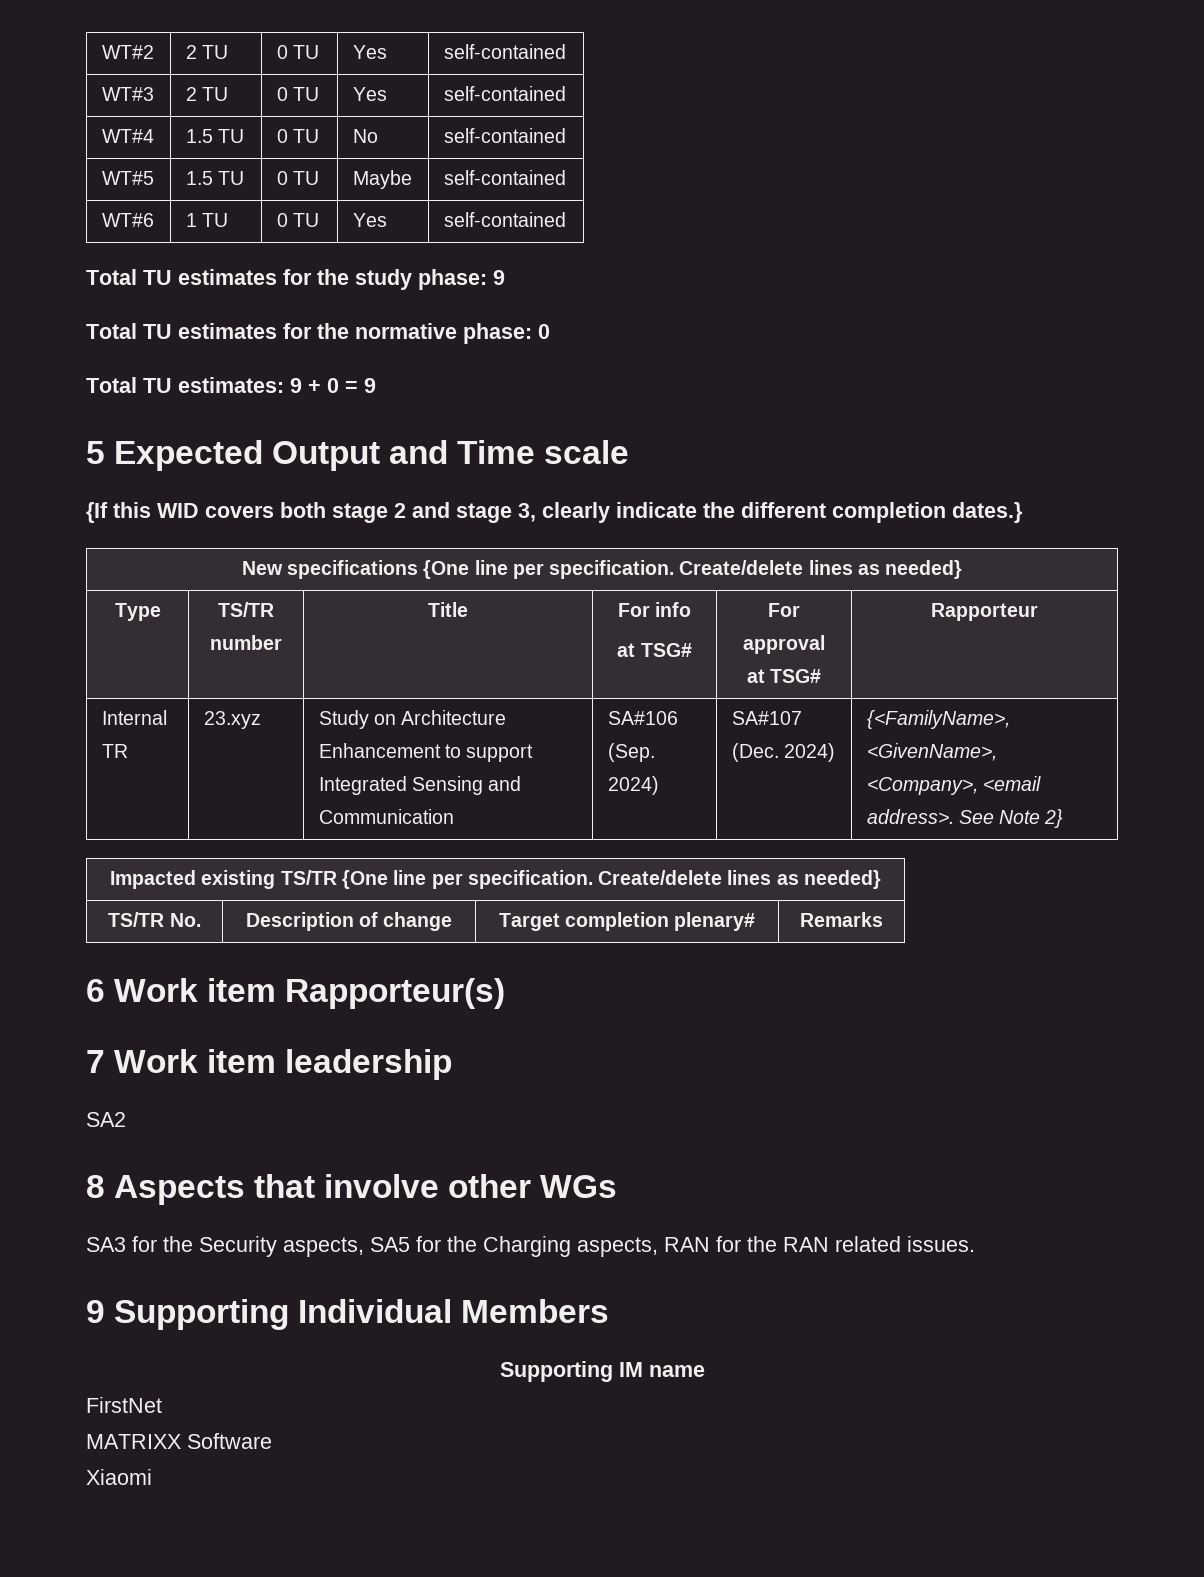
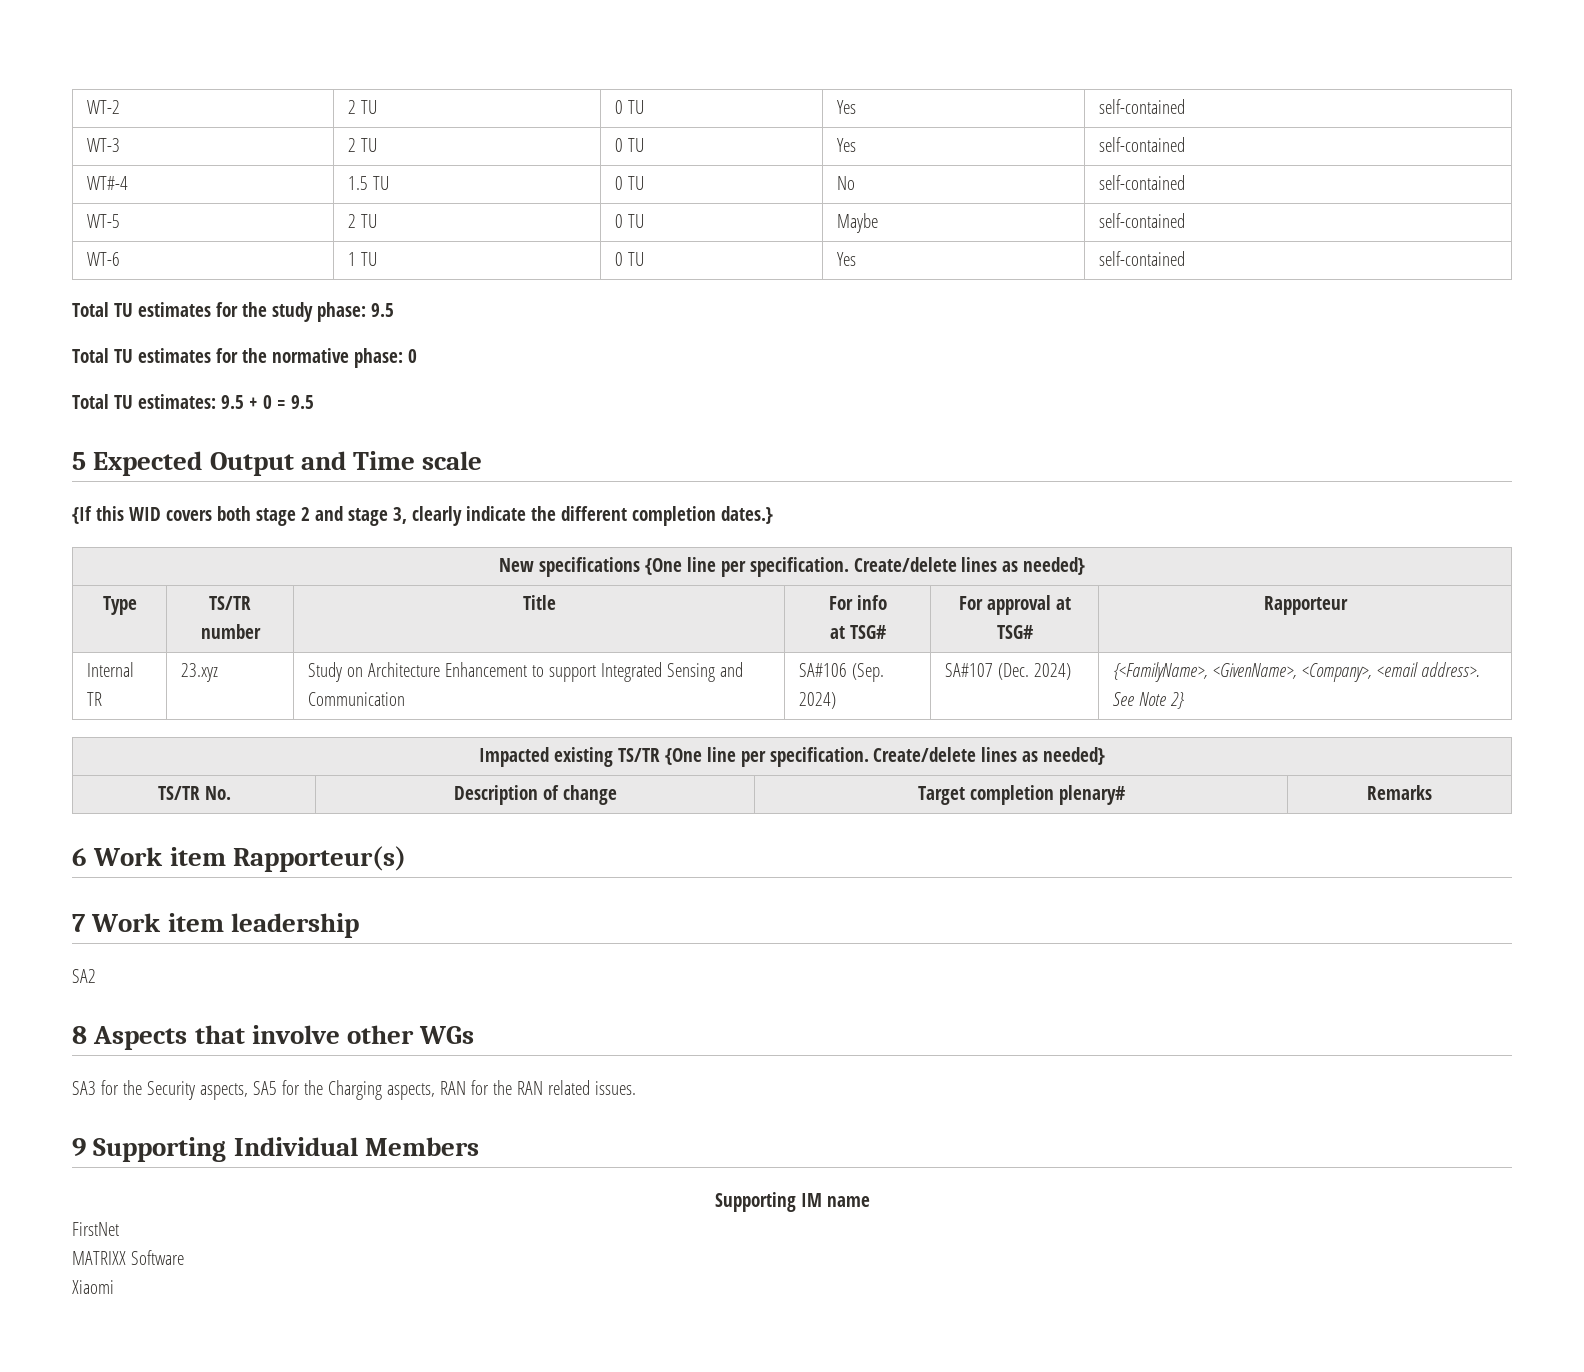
- WT#2 | 2 TU | 0 TU | Yes | self-contained
- WT#3 | 2 TU | 0 TU | Yes | self-contained
- WT#4 | 1.5 TU | 0 TU | No | self-contained
+ WT-2 | 2 TU | 0 TU | Yes | self-contained
+ WT-3 | 2 TU | 0 TU | Yes | self-contained
+ WT#-4 | 1.5 TU | 0 TU | No | self-contained
- WT#5 | 1.5 TU | 0 TU | Maybe | self-contained
+ WT-5 | 2 TU | 0 TU | Maybe | self-contained
- WT#6 | 1 TU | 0 TU | Yes | self-contained
+ WT-6 | 1 TU | 0 TU | Yes | self-contained
- Total TU estimates for the study phase: 9
+ Total TU estimates for the study phase: 9.5
- Total TU estimates: 9 + 0 = 9
+ Total TU estimates: 9.5 + 0 = 9.5

